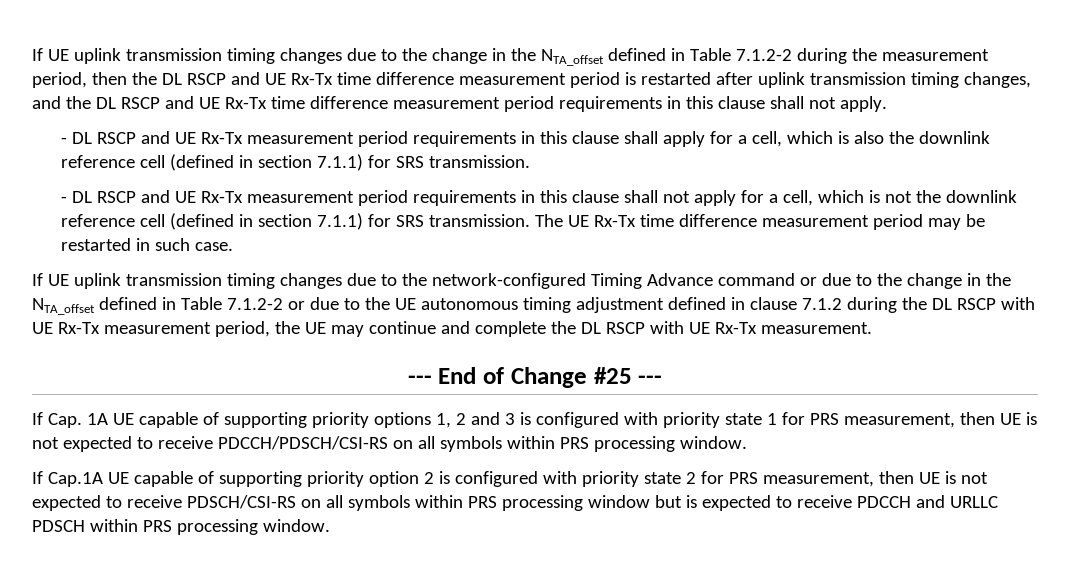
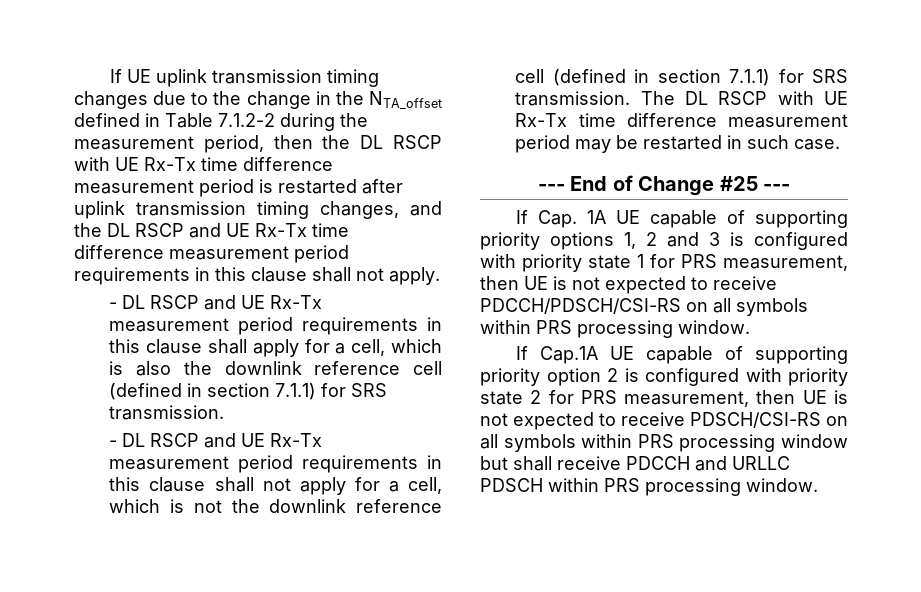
- If UE uplink transmission timing changes due to the change in the NTA_offset defined in Table 7.1.2-2 during the measurement period, then the DL RSCP and UE Rx-Tx time difference measurement period is restarted after uplink transmission timing changes, and the DL RSCP and UE Rx-Tx time difference measurement period requirements in this clause shall not apply.
+ If UE uplink transmission timing changes due to the change in the NTA_offset defined in Table 7.1.2-2 during the measurement period, then the DL RSCP with UE Rx-Tx time difference measurement period is restarted after uplink transmission timing changes, and the DL RSCP and UE Rx-Tx time difference measurement period requirements in this clause shall not apply.
- The UE Rx-Tx time difference measurement period may be restarted in such case.
+ The DL RSCP with UE Rx-Tx time difference measurement period may be restarted in such case.
- If UE uplink transmission timing changes due to the network-configured Timing Advance command or due to the change in the NTA_offset defined in Table 7.1.2-2 or due to the UE autonomous timing adjustment defined in clause 7.1.2 during the DL RSCP with UE Rx-Tx measurement period, the UE may continue and complete the DL RSCP with UE Rx-Tx measurement.
- If Cap.1A UE capable of supporting priority option 2 is configured with priority state 2 for PRS measurement, then UE is not expected to receive PDSCH/CSI-RS on all symbols within PRS processing window but is expected to receive PDCCH and URLLC PDSCH within PRS processing window.
+ If Cap.1A UE capable of supporting priority option 2 is configured with priority state 2 for PRS measurement, then UE is not expected to receive PDSCH/CSI-RS on all symbols within PRS processing window but shall receive PDCCH and URLLC PDSCH within PRS processing window.

